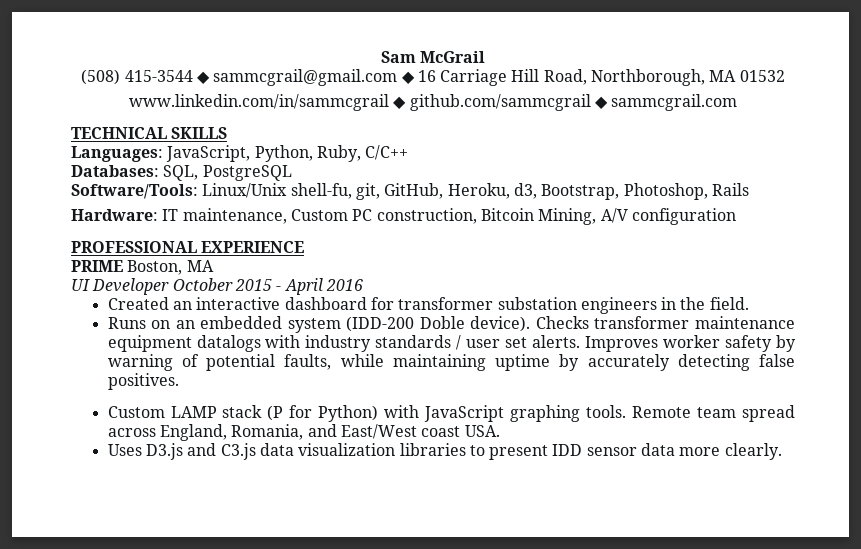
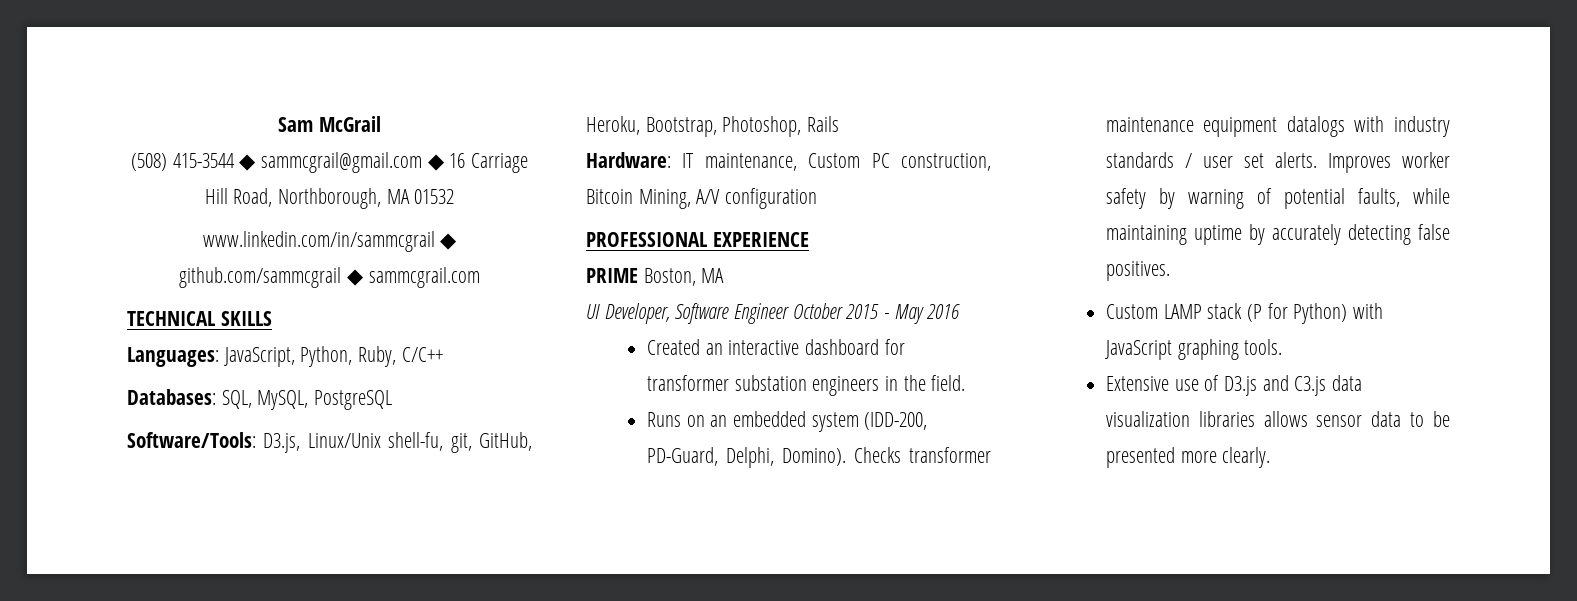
- Databases: SQL, PostgreSQL
+ Databases: SQL, MySQL, PostgreSQL
- Software/Tools: Linux/Unix shell-fu, git, GitHub, Heroku, d3, Bootstrap, Photoshop, Rails
+ Software/Tools: D3.js, Linux/Unix shell-fu, git, GitHub, Heroku, Bootstrap, Photoshop, Rails
- UI Developer October 2015 - April 2016
+ UI Developer, Software Engineer October 2015 - May 2016
- Runs on an embedded system (IDD-200 Doble device).
+ Runs on an embedded system (IDD-200, PD-Guard, Delphi, Domino).
- Custom LAMP stack (P for Python) with JavaScript graphing tools. Remote team spread across England, Romania, and East/West coast USA.
- Uses D3.js and C3.js data visualization libraries to present IDD sensor data more clearly.
+ Custom LAMP stack (P for Python) with JavaScript graphing tools.
+ Extensive use of D3.js and C3.js data visualization libraries allows sensor data to be presented more clearly.

